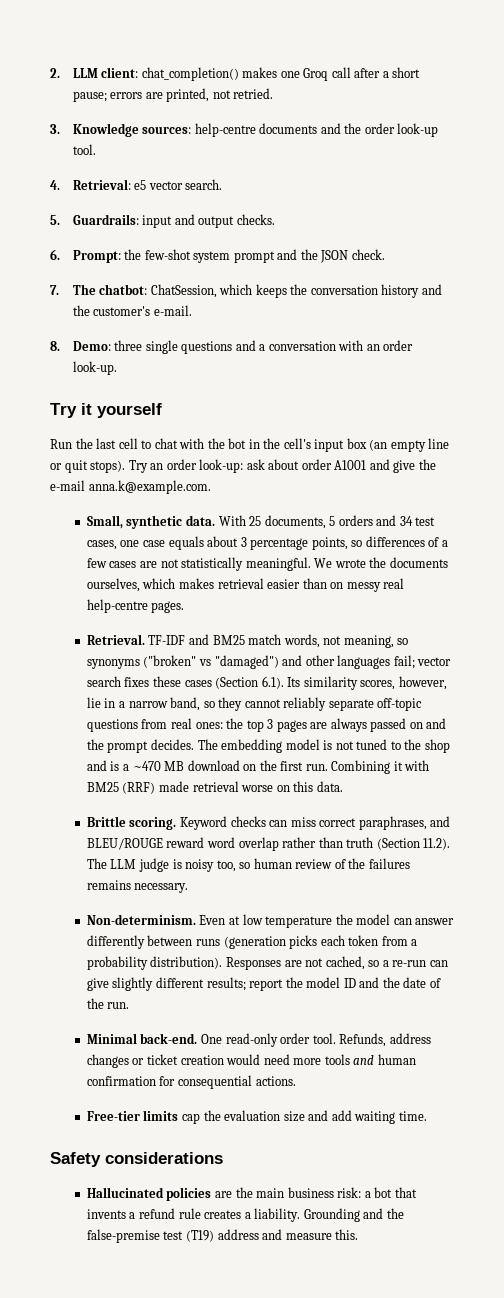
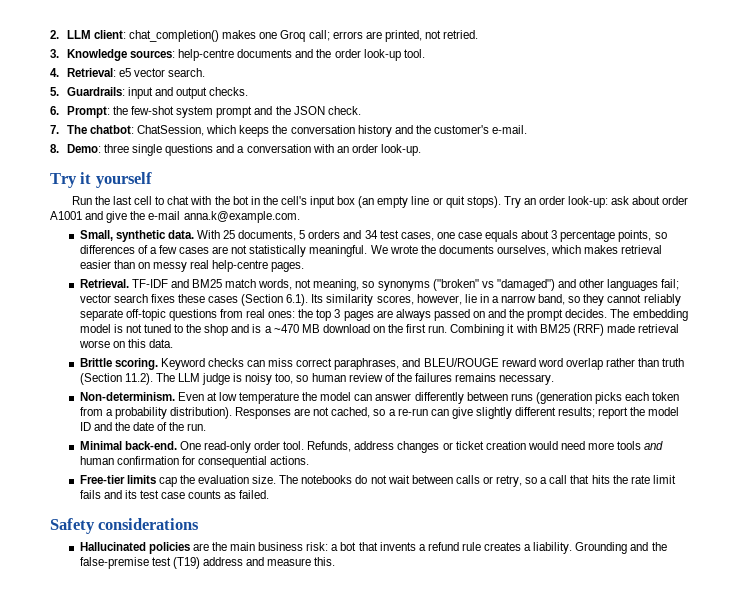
- 2. LLM client: chat_completion() makes one Groq call after a short pause; errors are printed, not retried.
+ 2. LLM client: chat_completion() makes one Groq call; errors are printed, not retried.
- Free-tier limits cap the evaluation size and add waiting time.
+ Free-tier limits cap the evaluation size. The notebooks do not wait between calls or retry, so a call that hits the rate limit fails and its test case counts as failed.

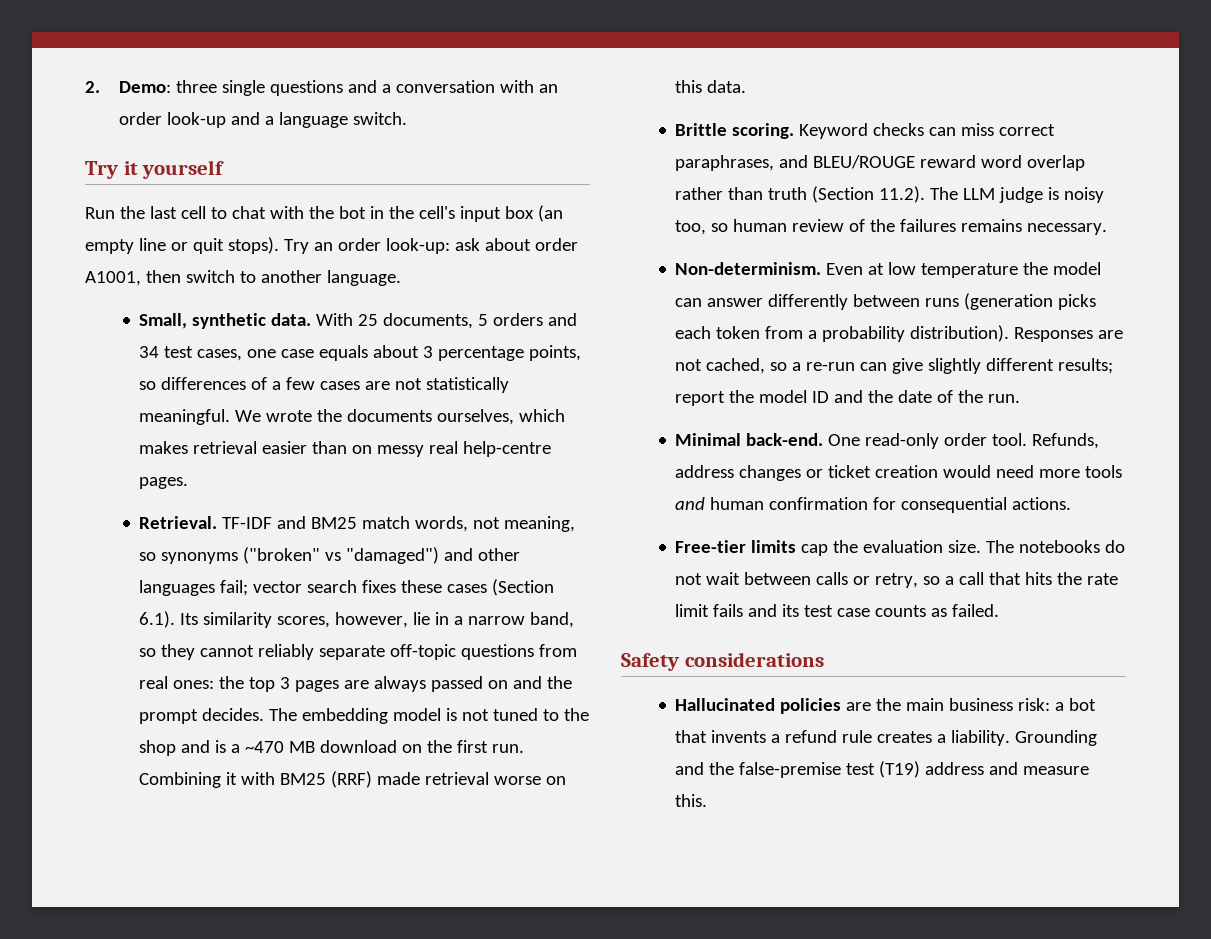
- 2. LLM client: chat_completion() makes one Groq call; errors are printed, not retried.
- 3. Knowledge sources: help-centre documents and the order look-up tool.
- 4. Retrieval: e5 vector search.
- 5. Guardrails: input and output checks.
- 6. Prompt: the few-shot system prompt and the JSON check.
- 7. The chatbot: ChatSession, which keeps the conversation history and the customer's e-mail.
- 8. Demo: three single questions and a conversation with an order look-up.
+ 2. Demo: three single questions and a conversation with an order look-up and a language switch.
- Try an order look-up: ask about order A1001 and give the e-mail anna.k@example.com.
+ Try an order look-up: ask about order A1001, then switch to another language.

